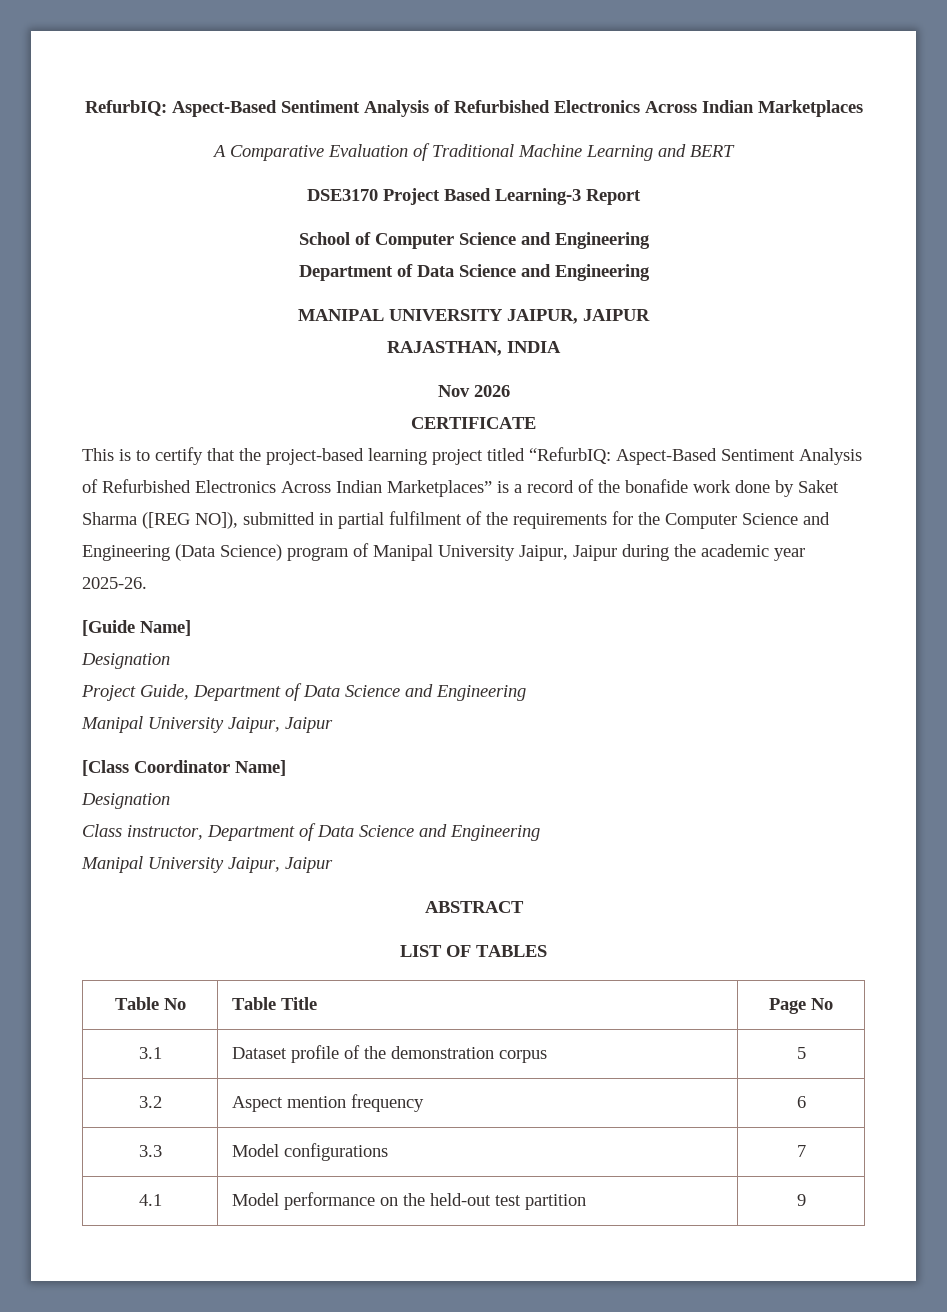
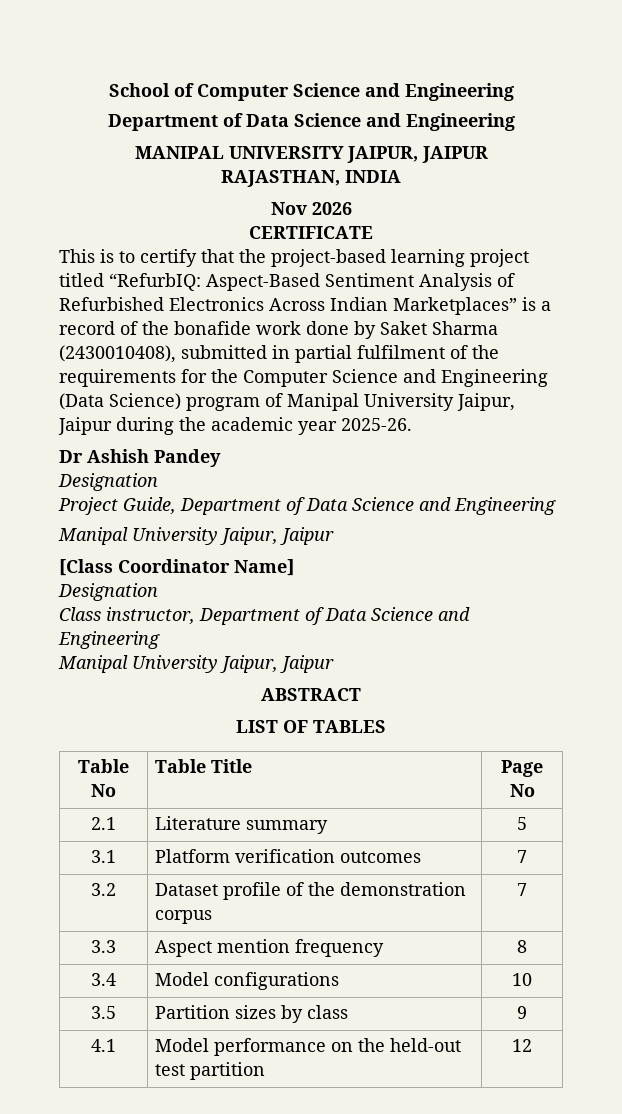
- RefurbIQ: Aspect-Based Sentiment Analysis of Refurbished Electronics Across Indian Marketplaces
- A Comparative Evaluation of Traditional Machine Learning and BERT
- DSE3170 Project Based Learning-3 Report
- This is to certify that the project-based learning project titled “RefurbIQ: Aspect-Based Sentiment Analysis of Refurbished Electronics Across Indian Marketplaces” is a record of the bonafide work done by Saket Sharma ([REG NO]), submitted in partial fulfilment of the requirements for the Computer Science and Engineering (Data Science) program of Manipal University Jaipur, Jaipur during the academic year 2025-26.
+ This is to certify that the project-based learning project titled “RefurbIQ: Aspect-Based Sentiment Analysis of Refurbished Electronics Across Indian Marketplaces” is a record of the bonafide work done by Saket Sharma (2430010408), submitted in partial fulfilment of the requirements for the Computer Science and Engineering (Data Science) program of Manipal University Jaipur, Jaipur during the academic year 2025-26.
- [Guide Name]
+ Dr Ashish Pandey
- 3.1 | Dataset profile of the demonstration corpus | 5
- 3.2 | Aspect mention frequency | 6
- 3.3 | Model configurations | 7
+ 2.1 | Literature summary | 5
+ 3.1 | Platform verification outcomes | 7
+ 3.2 | Dataset profile of the demonstration corpus | 7
+ 3.3 | Aspect mention frequency | 8
+ 3.4 | Model configurations | 10
+ 3.5 | Partition sizes by class | 9
- 4.1 | Model performance on the held-out test partition | 9
+ 4.1 | Model performance on the held-out test partition | 12

